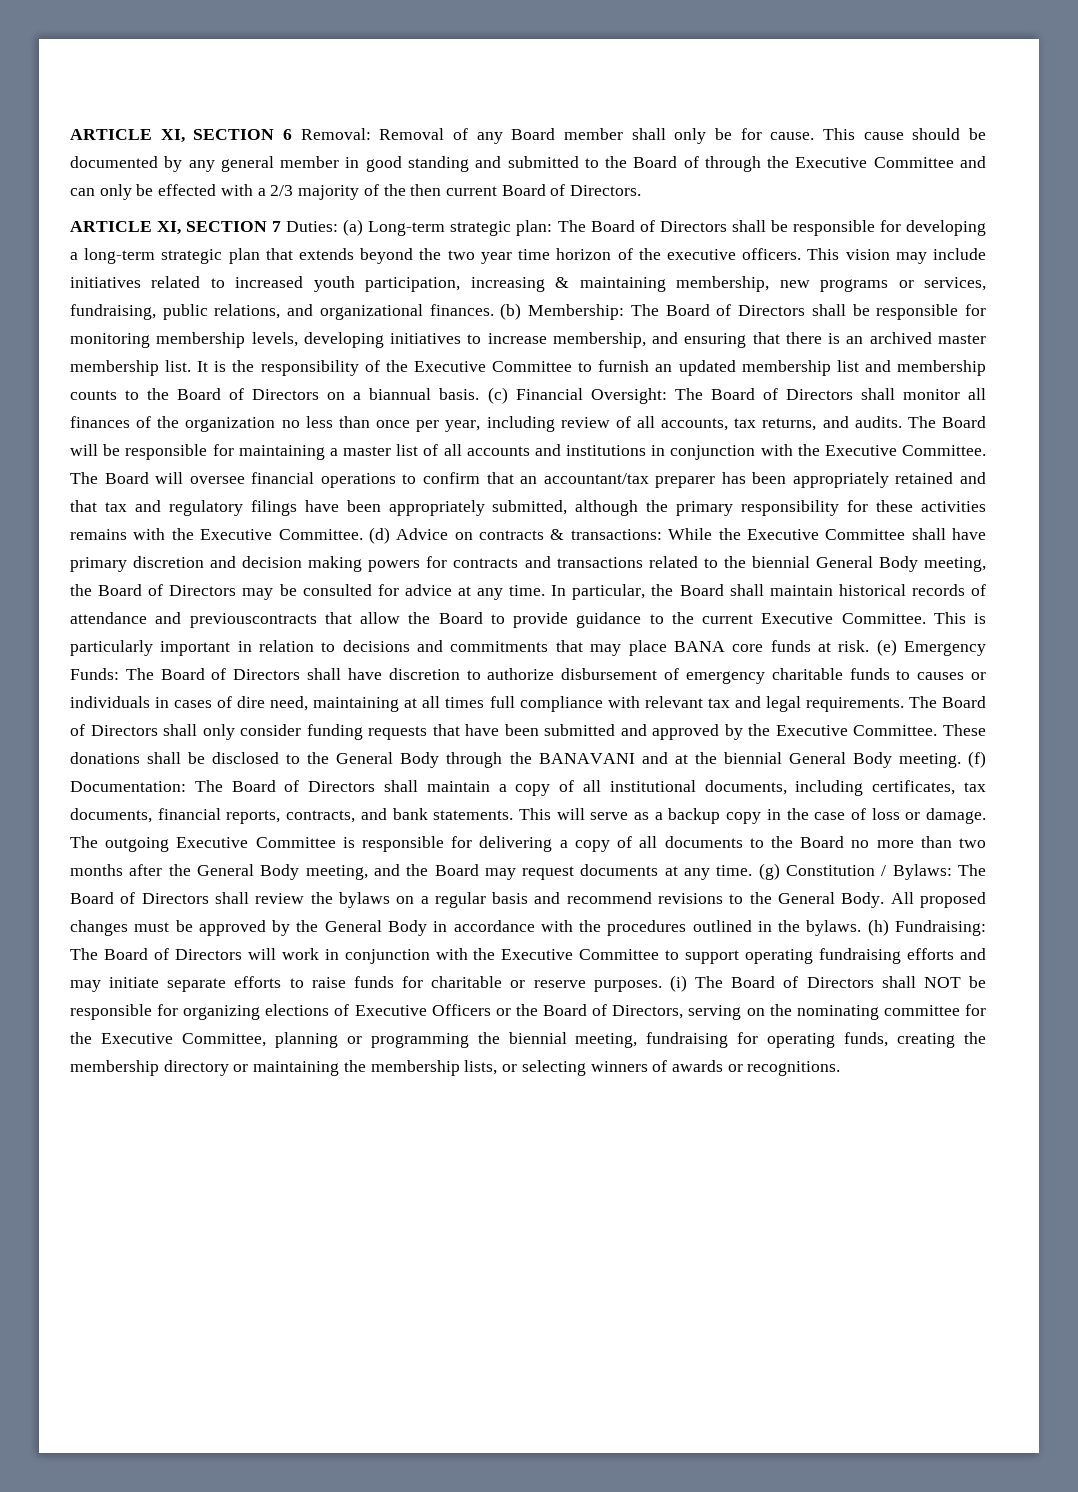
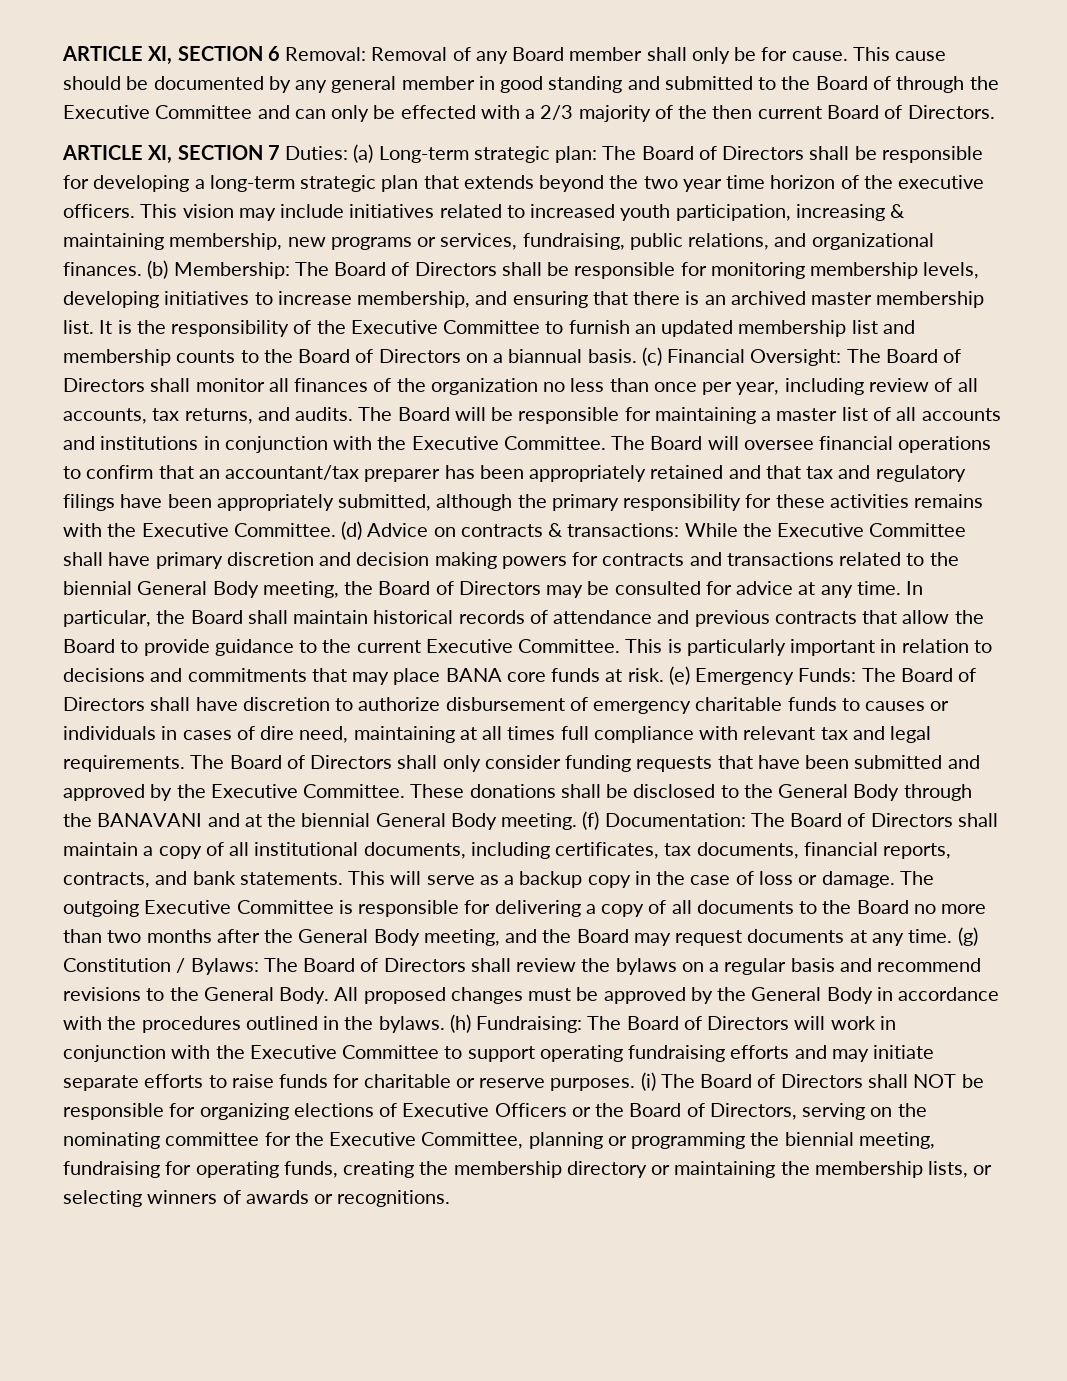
- In particular, the Board shall maintain historical records of attendance and previouscontracts that allow the Board to provide guidance to the current Executive Committee.
+ In particular, the Board shall maintain historical records of attendance and previous contracts that allow the Board to provide guidance to the current Executive Committee.

